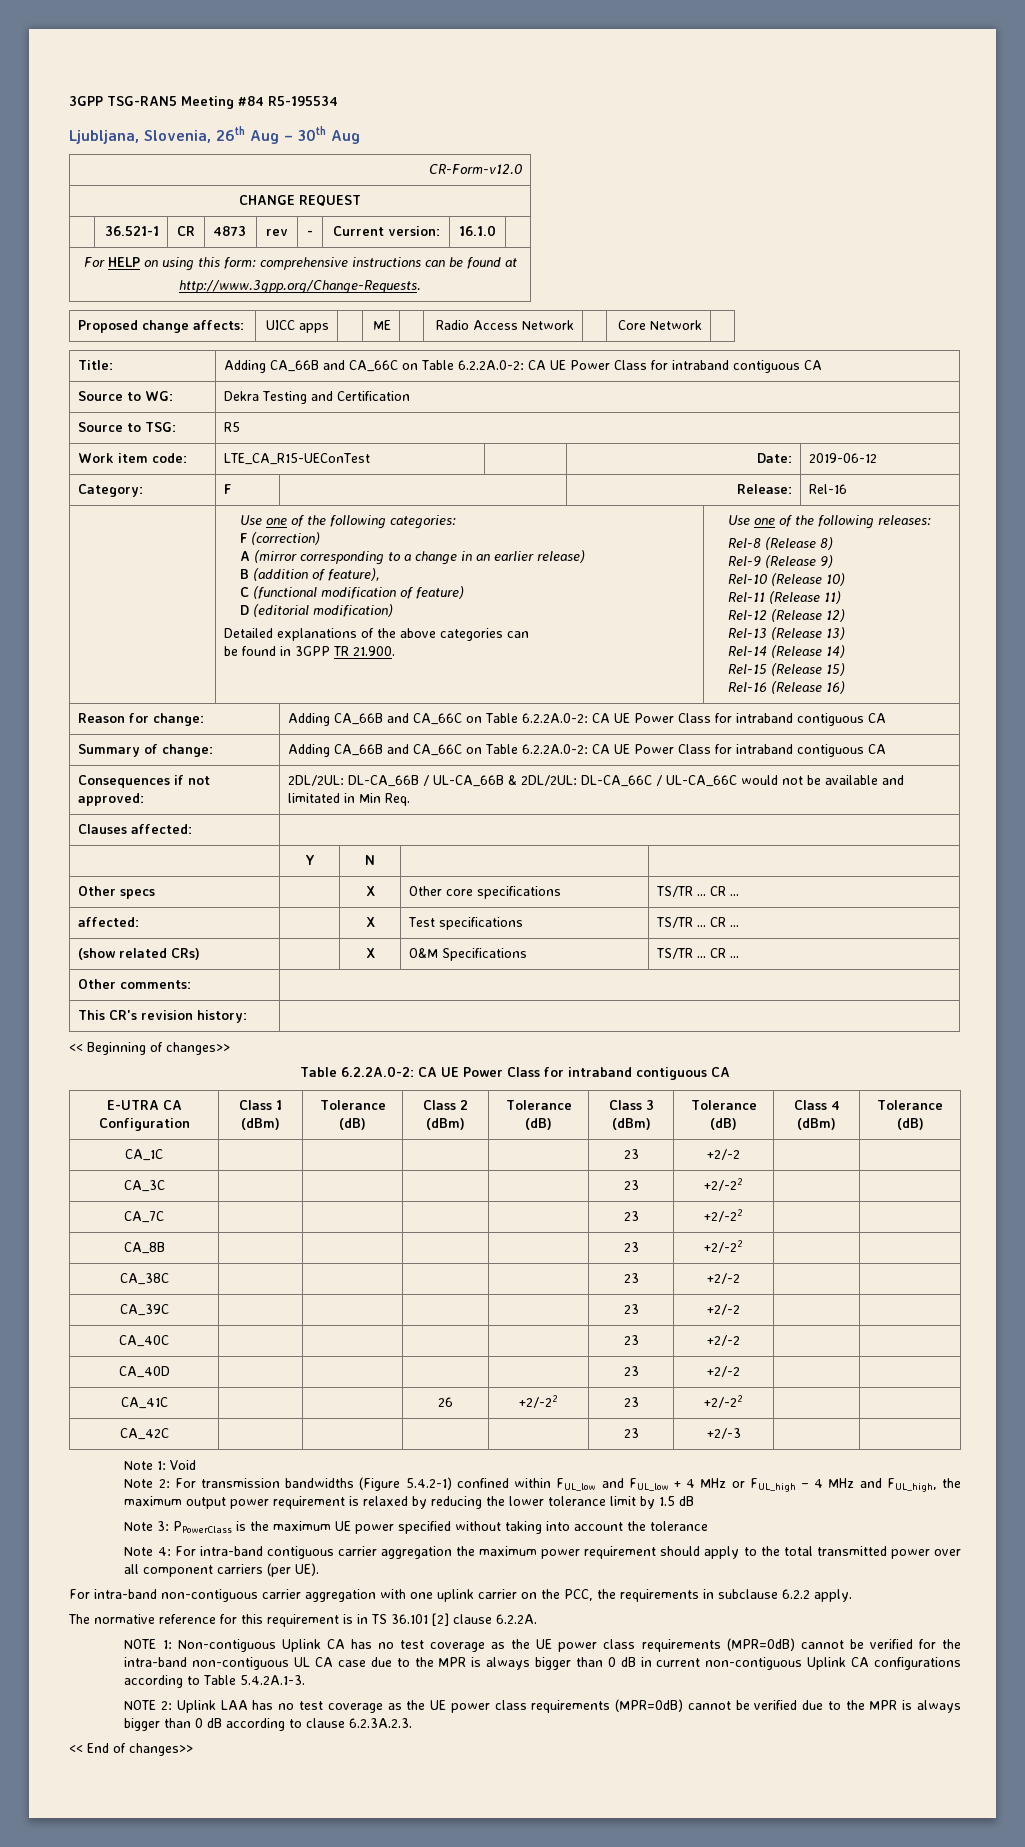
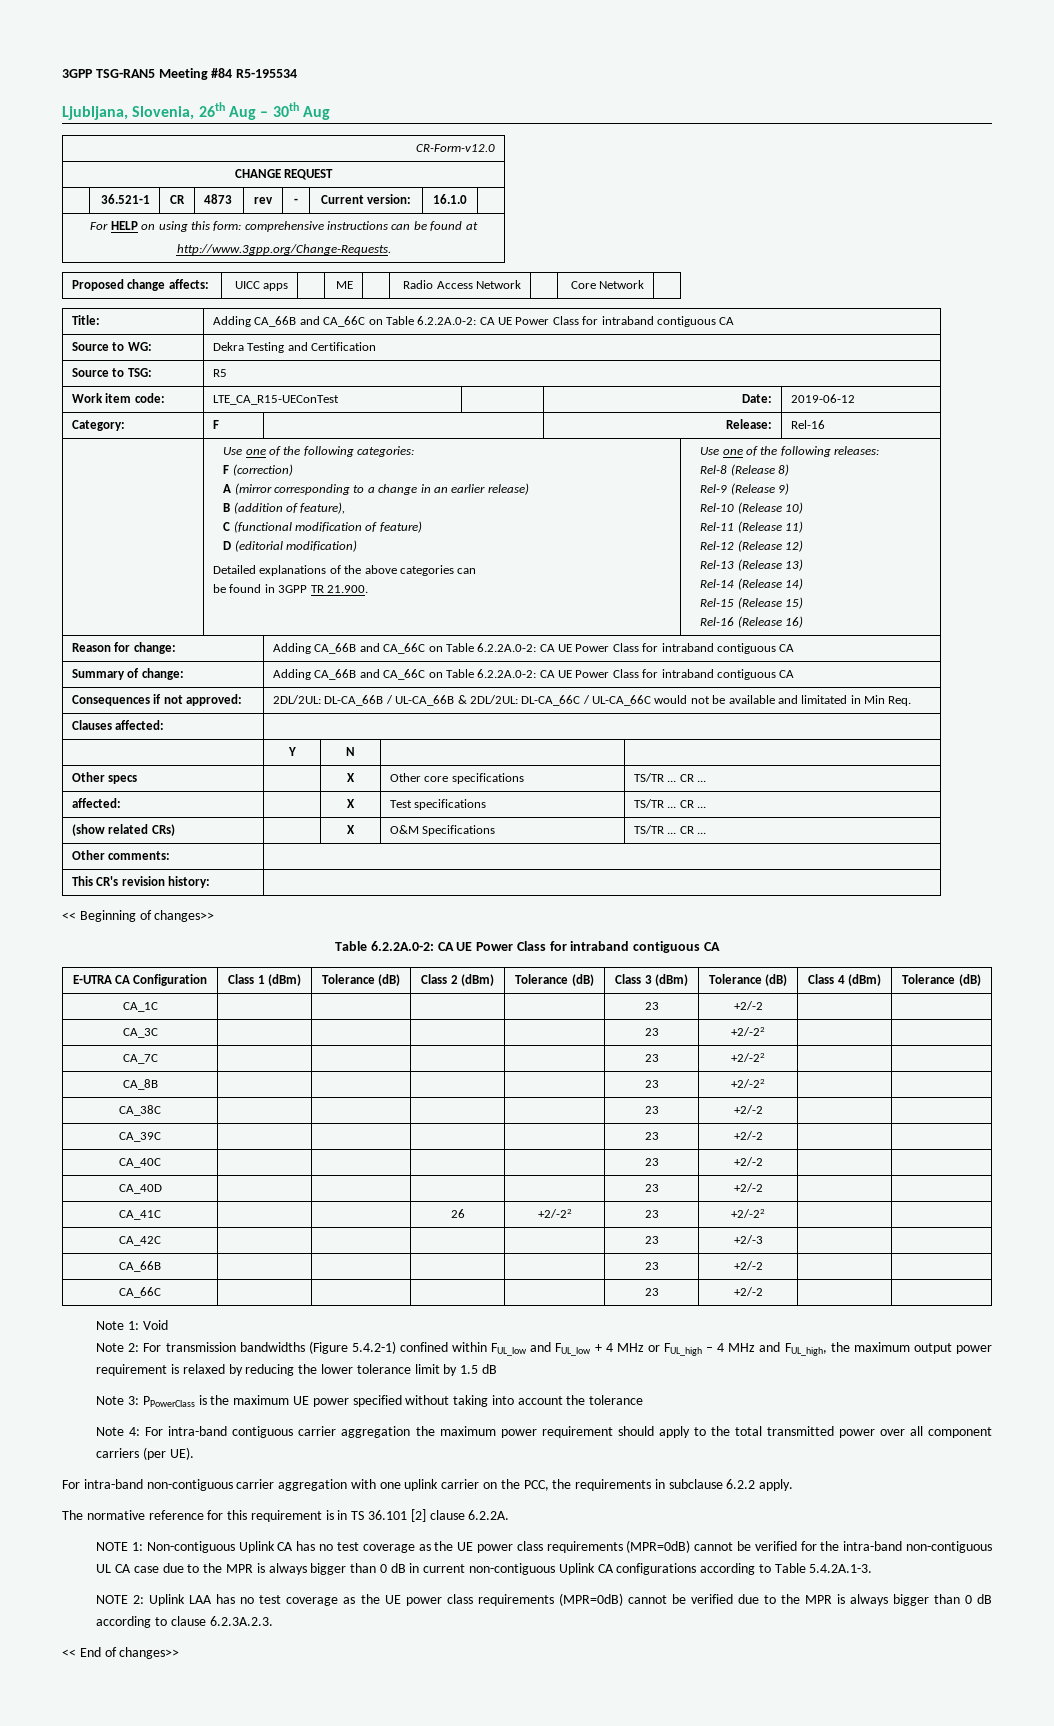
+ CA_66B | | | | | 23 | +2/-2 | |
+ CA_66C | | | | | 23 | +2/-2 | |

